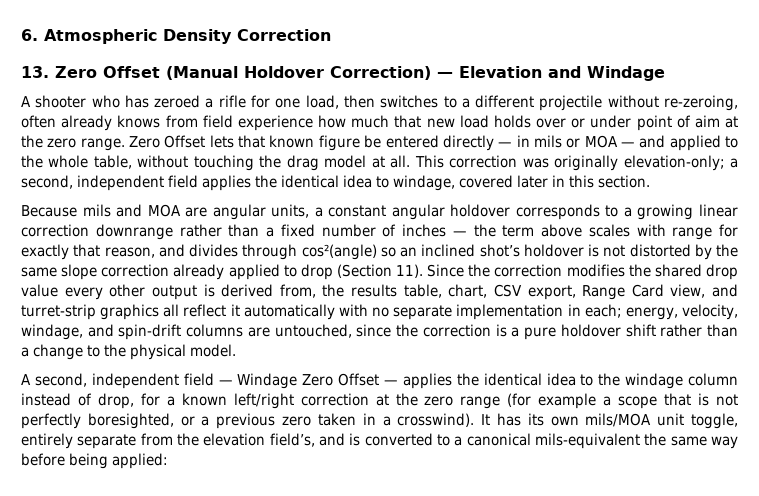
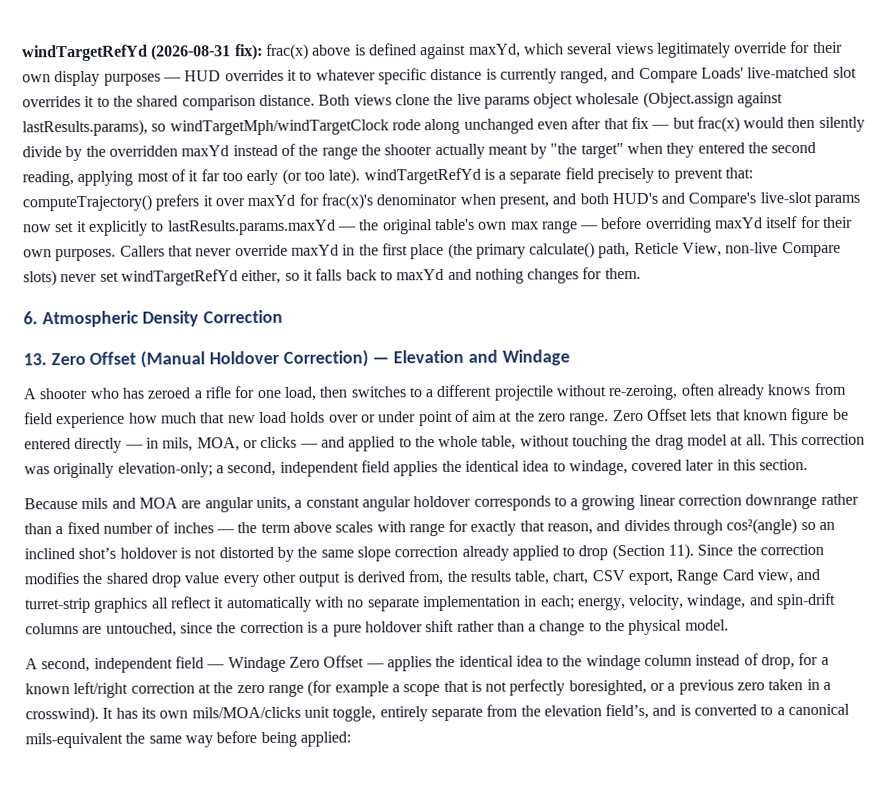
+ windTargetRefYd (2026-08-31 fix): frac(x) above is defined against maxYd, which several views legitimately override for their own display purposes — HUD overrides it to whatever specific distance is currently ranged, and Compare Loads' live-matched slot overrides it to the shared comparison distance. Both views clone the live params object wholesale (Object.assign against lastResults.params), so windTargetMph/windTargetClock rode along unchanged even after that fix — but frac(x) would then silently divide by the overridden maxYd instead of the range the shooter actually meant by "the target" when they entered the second reading, applying most of it far too early (or too late). windTargetRefYd is a separate field precisely to prevent that: computeTrajectory() prefers it over maxYd for frac(x)'s denominator when present, and both HUD's and Compare's live-slot params now set it explicitly to lastResults.params.maxYd — the original table's own max range — before overriding maxYd itself for their own purposes. Callers that never override maxYd in the first place (the primary calculate() path, Reticle View, non-live Compare slots) never set windTargetRefYd either, so it falls back to maxYd and nothing changes for them.
- Zero Offset lets that known figure be entered directly — in mils or MOA — and applied to the whole table, without touching the drag model at all.
+ Zero Offset lets that known figure be entered directly — in mils, MOA, or clicks — and applied to the whole table, without touching the drag model at all.
- It has its own mils/MOA unit toggle, entirely separate from the elevation field’s, and is converted to a canonical mils-equivalent the same way before being applied:
+ It has its own mils/MOA/clicks unit toggle, entirely separate from the elevation field’s, and is converted to a canonical mils-equivalent the same way before being applied:

